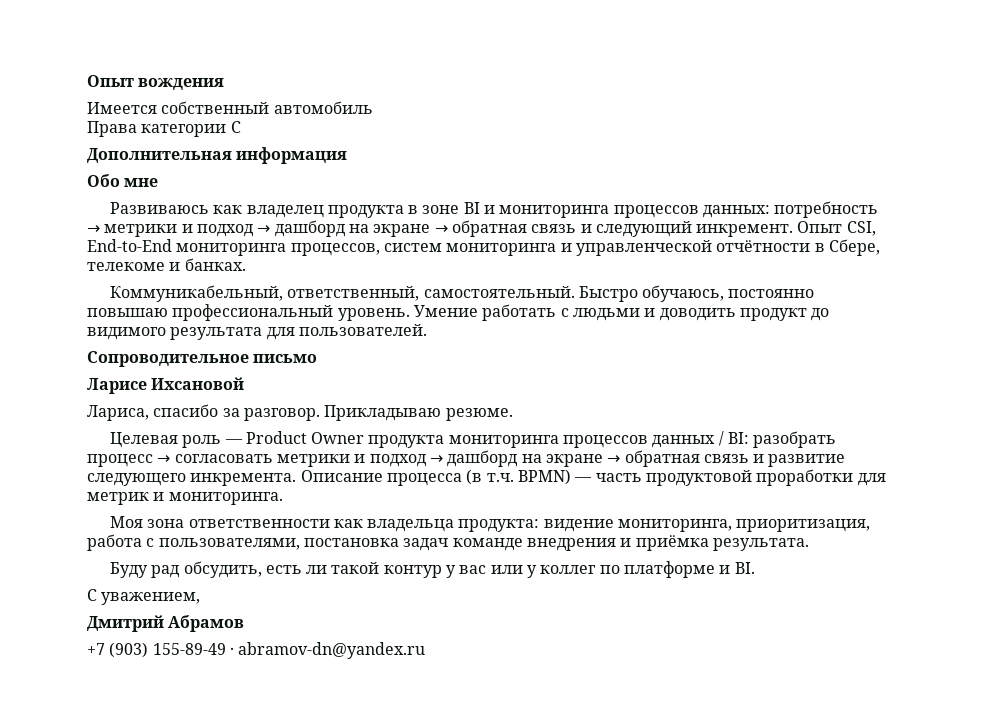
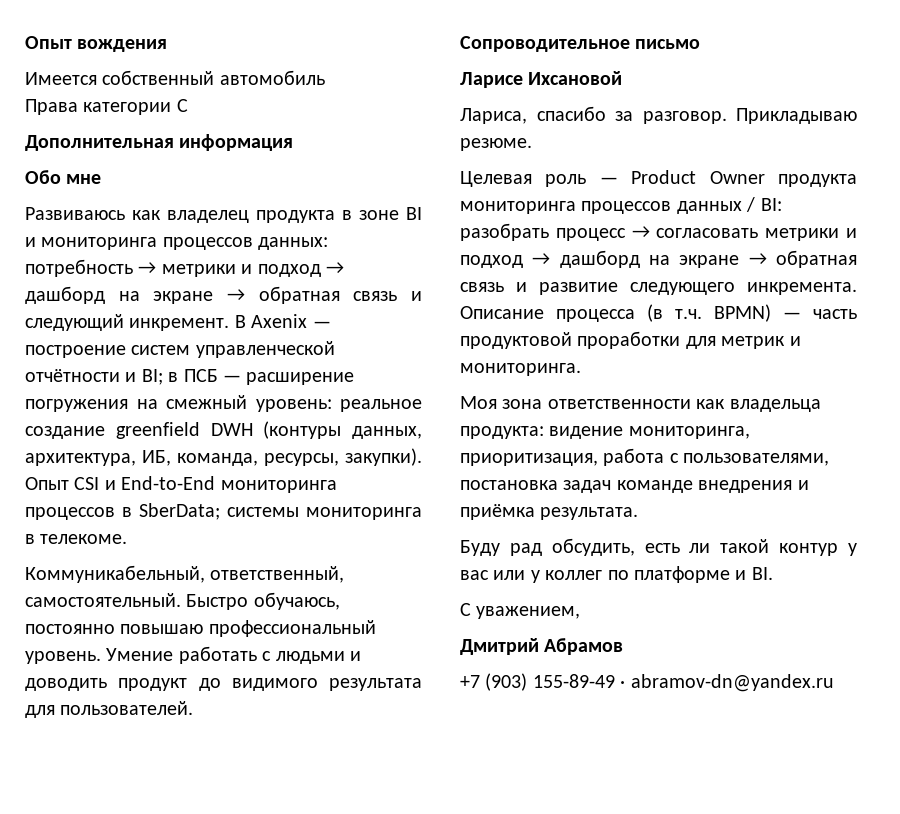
- Опыт CSI, End-to-End мониторинга процессов, систем мониторинга и управленческой отчётности в Сбере, телекоме и банках.
+ В Axenix — построение систем управленческой отчётности и BI; в ПСБ — расширение погружения на смежный уровень: реальное создание greenfield DWH (контуры данных, архитектура, ИБ, команда, ресурсы, закупки). Опыт CSI и End-to-End мониторинга процессов в SberData; системы мониторинга в телекоме.

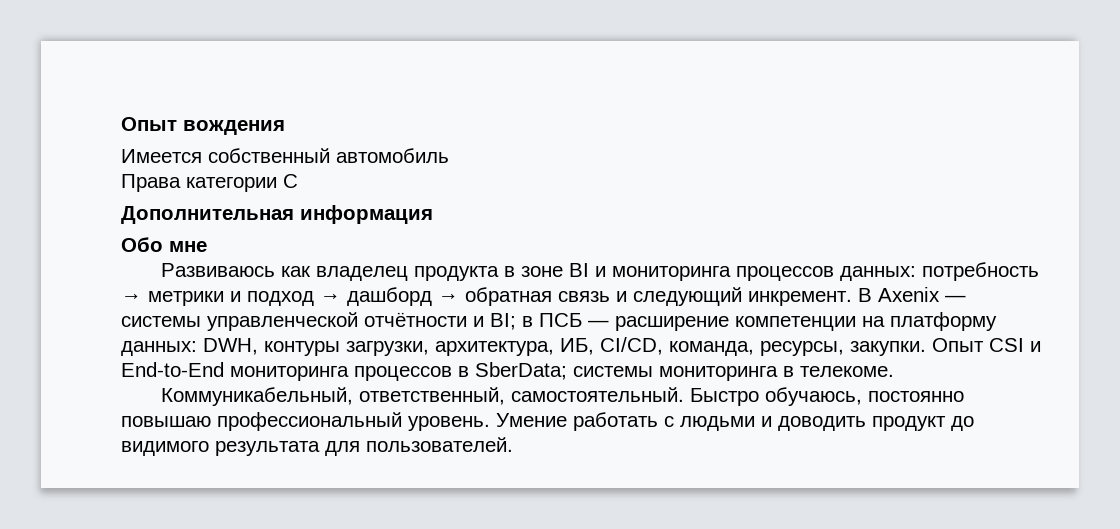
- Развиваюсь как владелец продукта в зоне BI и мониторинга процессов данных: потребность → метрики и подход → дашборд на экране → обратная связь и следующий инкремент.
+ Развиваюсь как владелец продукта в зоне BI и мониторинга процессов данных: потребность → метрики и подход → дашборд → обратная связь и следующий инкремент.
- В Axenix — построение систем управленческой отчётности и BI; в ПСБ — расширение погружения на смежный уровень: реальное создание greenfield DWH (контуры данных, архитектура, ИБ, команда, ресурсы, закупки).
+ В Axenix — системы управленческой отчётности и BI; в ПСБ — расширение компетенции на платформу данных: DWH, контуры загрузки, архитектура, ИБ, CI/CD, команда, ресурсы, закупки.
- Сопроводительное письмо
- Ларисе Ихсановой
- Лариса, спасибо за разговор. Прикладываю резюме.
- Целевая роль — Product Owner продукта мониторинга процессов данных / BI: разобрать процесс → согласовать метрики и подход → дашборд на экране → обратная связь и развитие следующего инкремента. Описание процесса (в т.ч. BPMN) — часть продуктовой проработки для метрик и мониторинга.
- Моя зона ответственности как владельца продукта: видение мониторинга, приоритизация, работа с пользователями, постановка задач команде внедрения и приёмка результата.
- Буду рад обсудить, есть ли такой контур у вас или у коллег по платформе и BI.
- С уважением,
- Дмитрий Абрамов
- +7 (903) 155-89-49 · abramov-dn@yandex.ru

